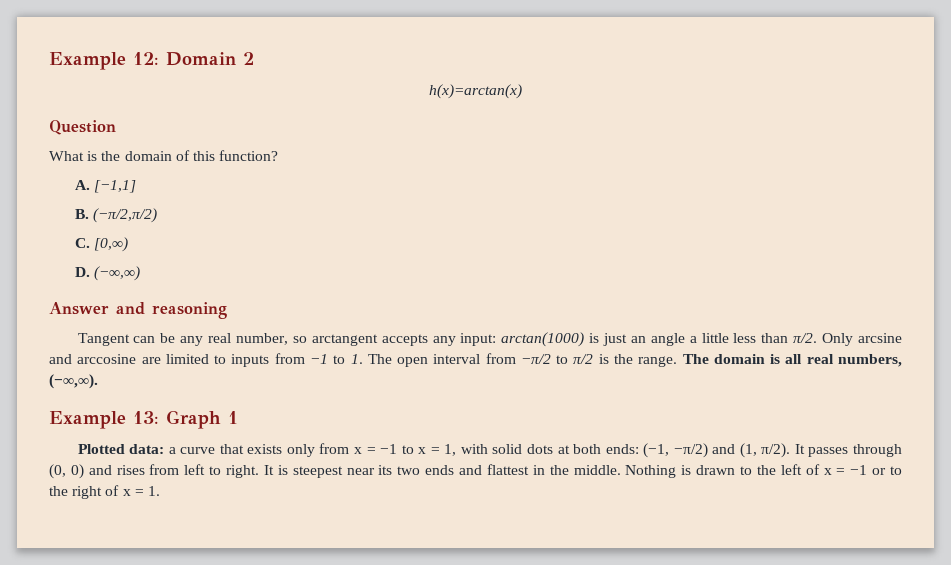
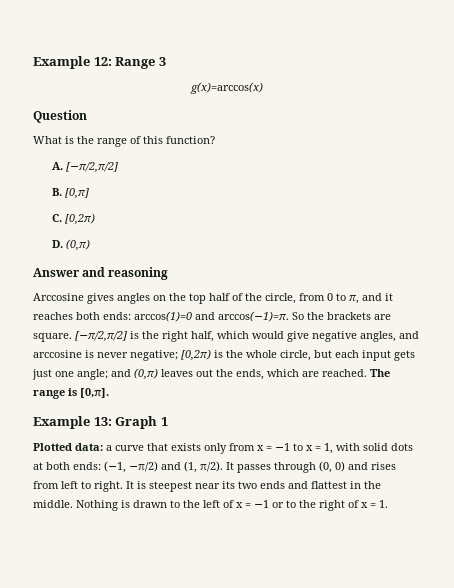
- Example 12: Domain 2
- h(x)=arctan(x)
+ Example 12: Range 3
+ g(x)=arccos(x)
- What is the domain of this function?
+ What is the range of this function?
- A. [−1,1]
+ A. [−π/2,π/2]
- B. (−π/2,π/2)
+ B. [0,π]
- C. [0,∞)
+ C. [0,2π)
- D. (−∞,∞)
+ D. (0,π)
- Tangent can be any real number, so arctangent accepts any input: arctan(1000) is just an angle a little less than π/2. Only arcsine and arccosine are limited to inputs from −1 to 1. The open interval from −π/2 to π/2 is the range. The domain is all real numbers, (−∞,∞).
+ Arccosine gives angles on the top half of the circle, from 0 to π, and it reaches both ends: arccos(1)=0 and arccos(−1)=π. So the brackets are square. [−π/2,π/2] is the right half, which would give negative angles, and arccosine is never negative; [0,2π) is the whole circle, but each input gets just one angle; and (0,π) leaves out the ends, which are reached. The range is [0,π].

